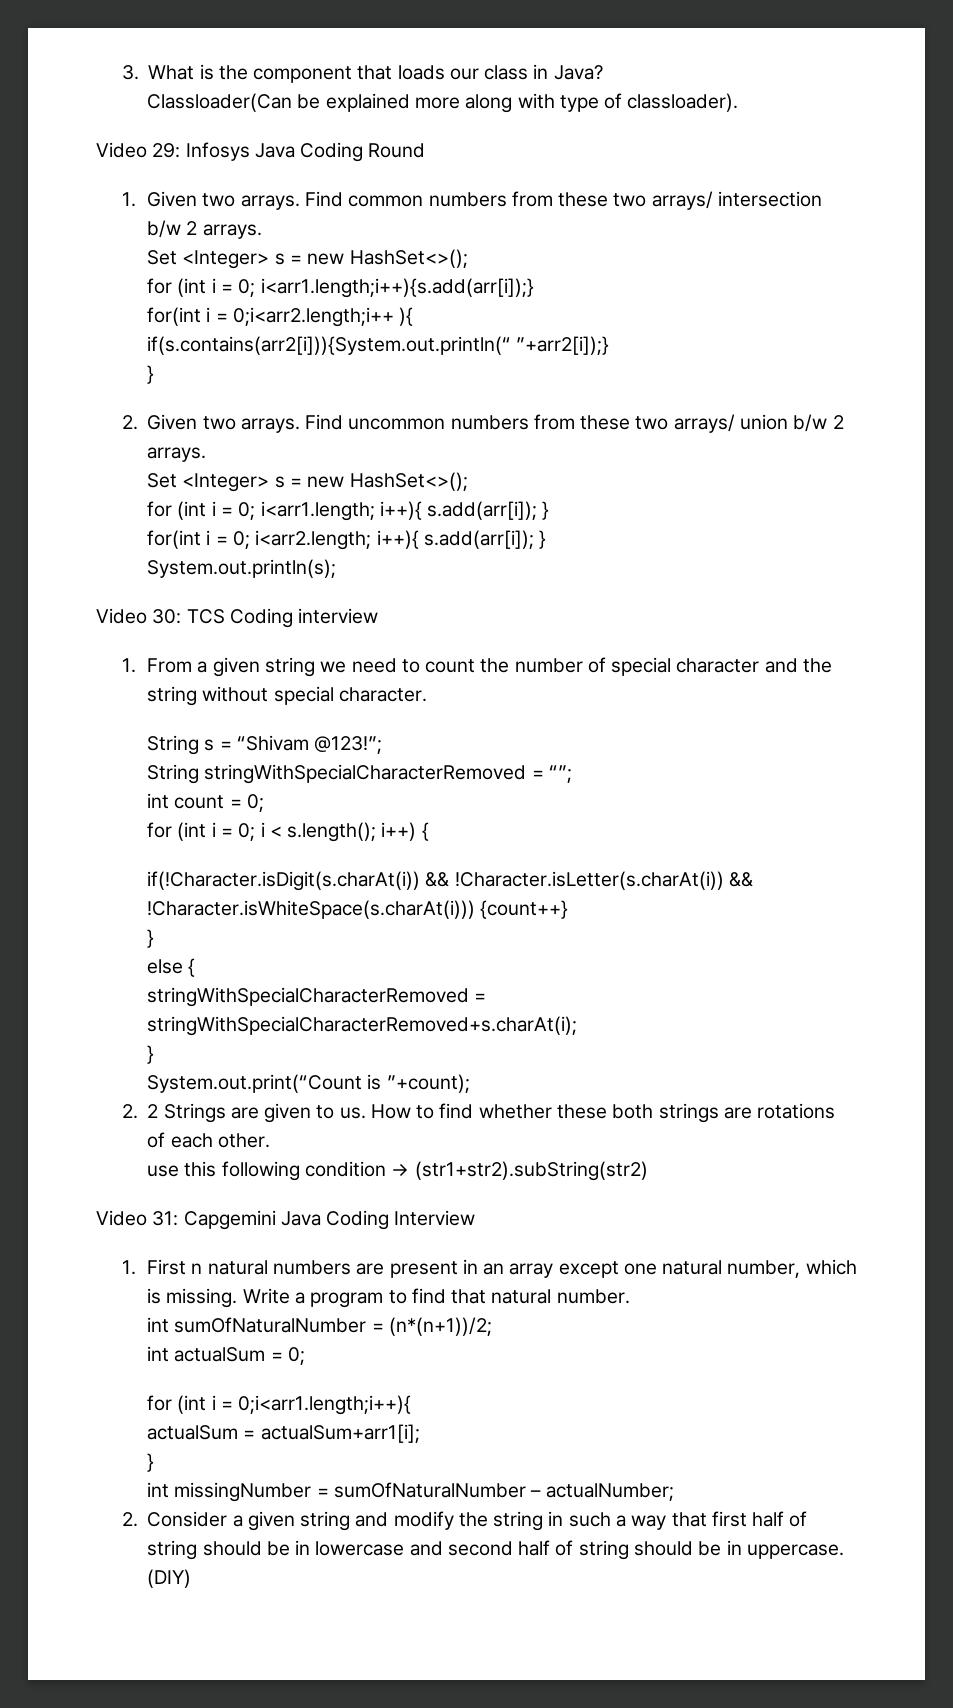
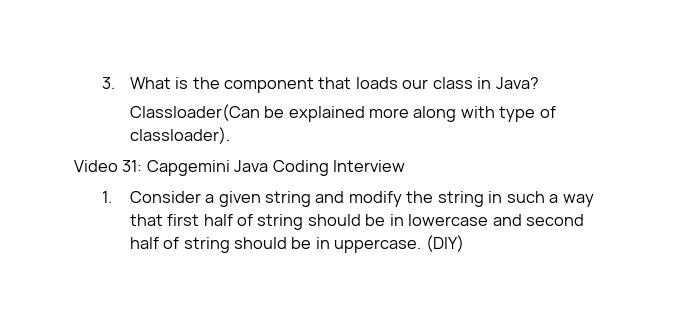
- Video 29: Infosys Java Coding Round
- 1. Given two arrays. Find common numbers from these two arrays/ intersection b/w 2 arrays.
- Set <Integer> s = new HashSet<>();
- for (int i = 0; i<arr1.length;i++){s.add(arr[i]);}
- for(int i = 0;i<arr2.length;i++ ){
- if(s.contains(arr2[i])){System.out.println(“ ”+arr2[i]);}
- }
- 2. Given two arrays. Find uncommon numbers from these two arrays/ union b/w 2 arrays.
- Set <Integer> s = new HashSet<>();
- for (int i = 0; i<arr1.length; i++){ s.add(arr[i]); }
- for(int i = 0; i<arr2.length; i++){ s.add(arr[i]); }
- System.out.println(s);
- Video 30: TCS Coding interview
- 1. From a given string we need to count the number of special character and the string without special character.
- String s = “Shivam @123!”;
- String stringWithSpecialCharacterRemoved = “”;
- int count = 0;
- for (int i = 0; i < s.length(); i++) {
- if(!Character.isDigit(s.charAt(i)) && !Character.isLetter(s.charAt(i)) && !Character.isWhiteSpace(s.charAt(i))) {count++}
- }
- else {
- stringWithSpecialCharacterRemoved = stringWithSpecialCharacterRemoved+s.charAt(i);
- }
- System.out.print(“Count is ”+count);
- 2. 2 Strings are given to us. How to find whether these both strings are rotations of each other.
- use this following condition → (str1+str2).subString(str2)
- 1. First n natural numbers are present in an array except one natural number, which is missing. Write a program to find that natural number.
- int sumOfNaturalNumber = (n*(n+1))/2;
- int actualSum = 0;
- for (int i = 0;i<arr1.length;i++){
- actualSum = actualSum+arr1[i];
- }
- int missingNumber = sumOfNaturalNumber – actualNumber;
- 2. Consider a given string and modify the string in such a way that first half of string should be in lowercase and second half of string should be in uppercase.
+ 1. Consider a given string and modify the string in such a way that first half of string should be in lowercase and second half of string should be in uppercase.

